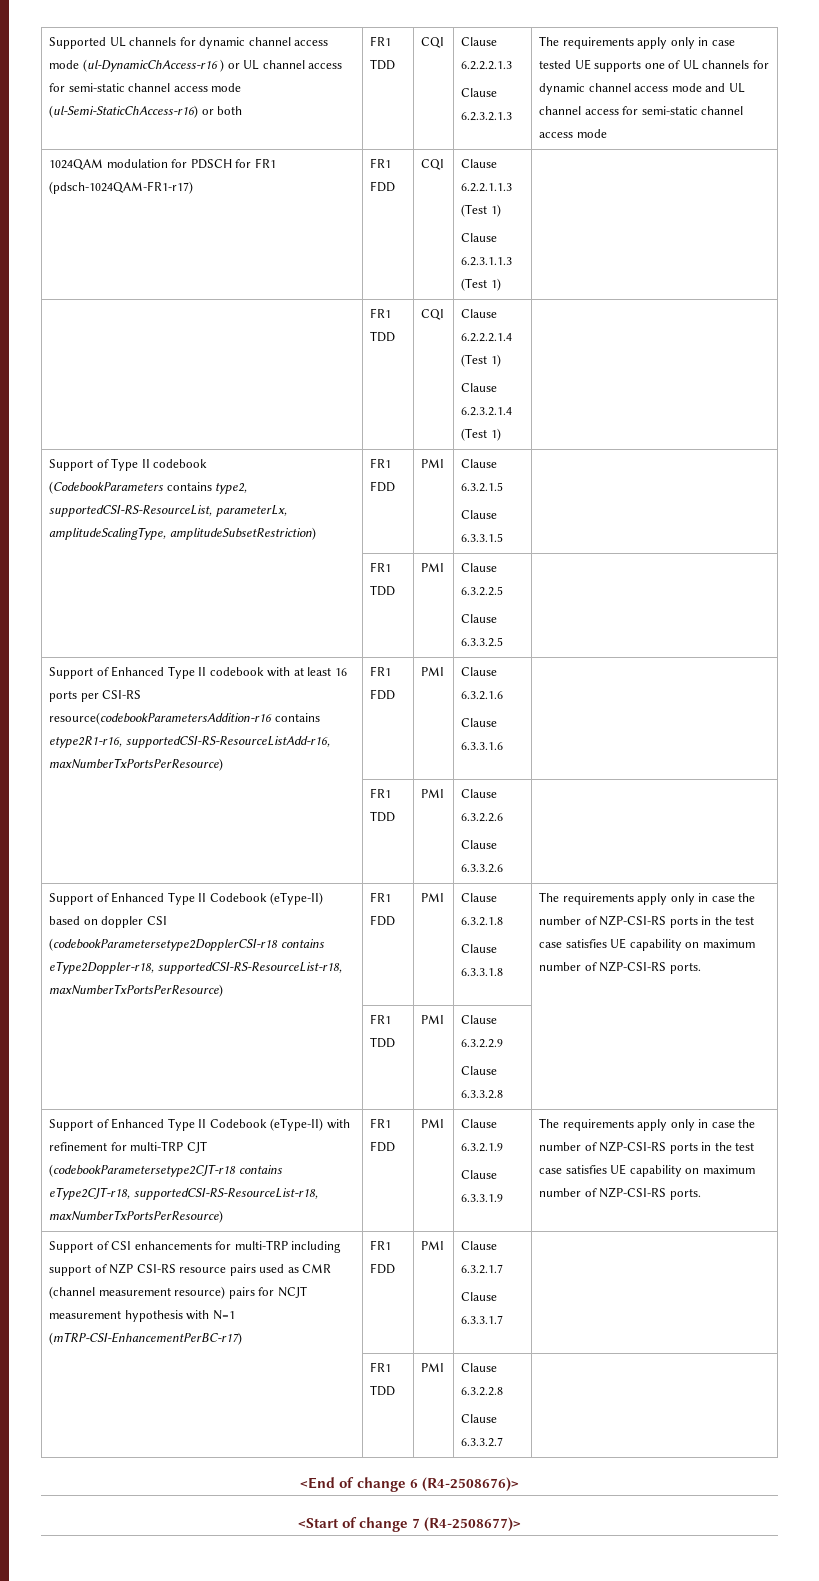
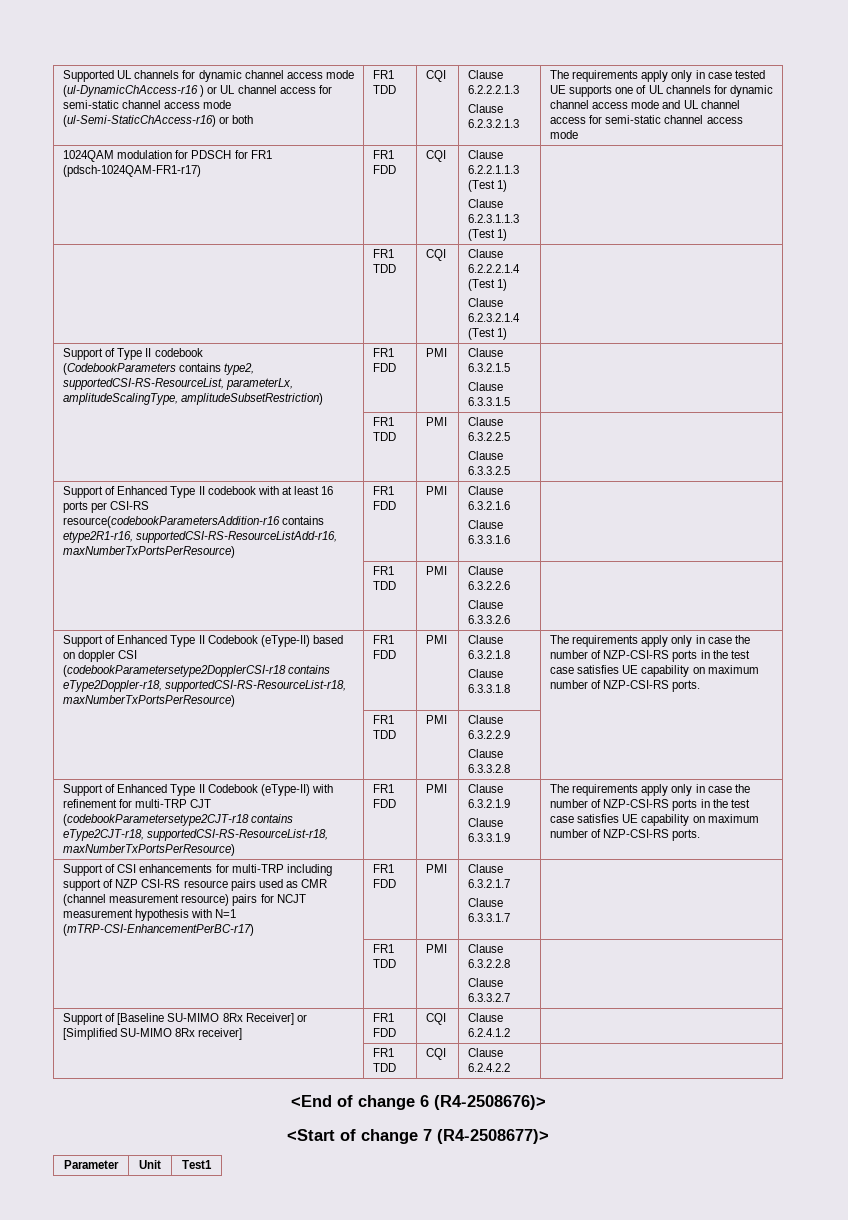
+ Support of [Baseline SU-MIMO 8Rx Receiver] or [Simplified SU-MIMO 8Rx receiver] | FR1 FDD | CQI | Clause 6.2.4.1.2 |
+ | FR1 TDD | CQI | Clause 6.2.4.2.2 |
+ Parameter | Unit | Test1

